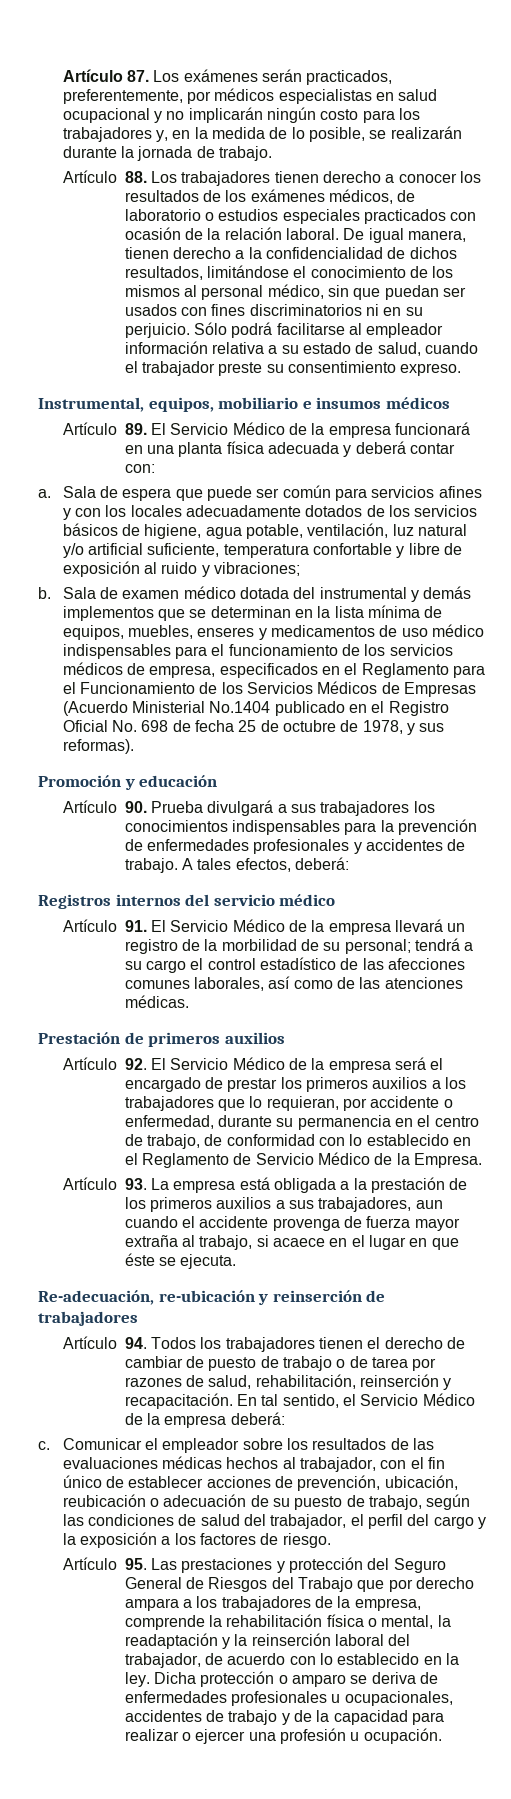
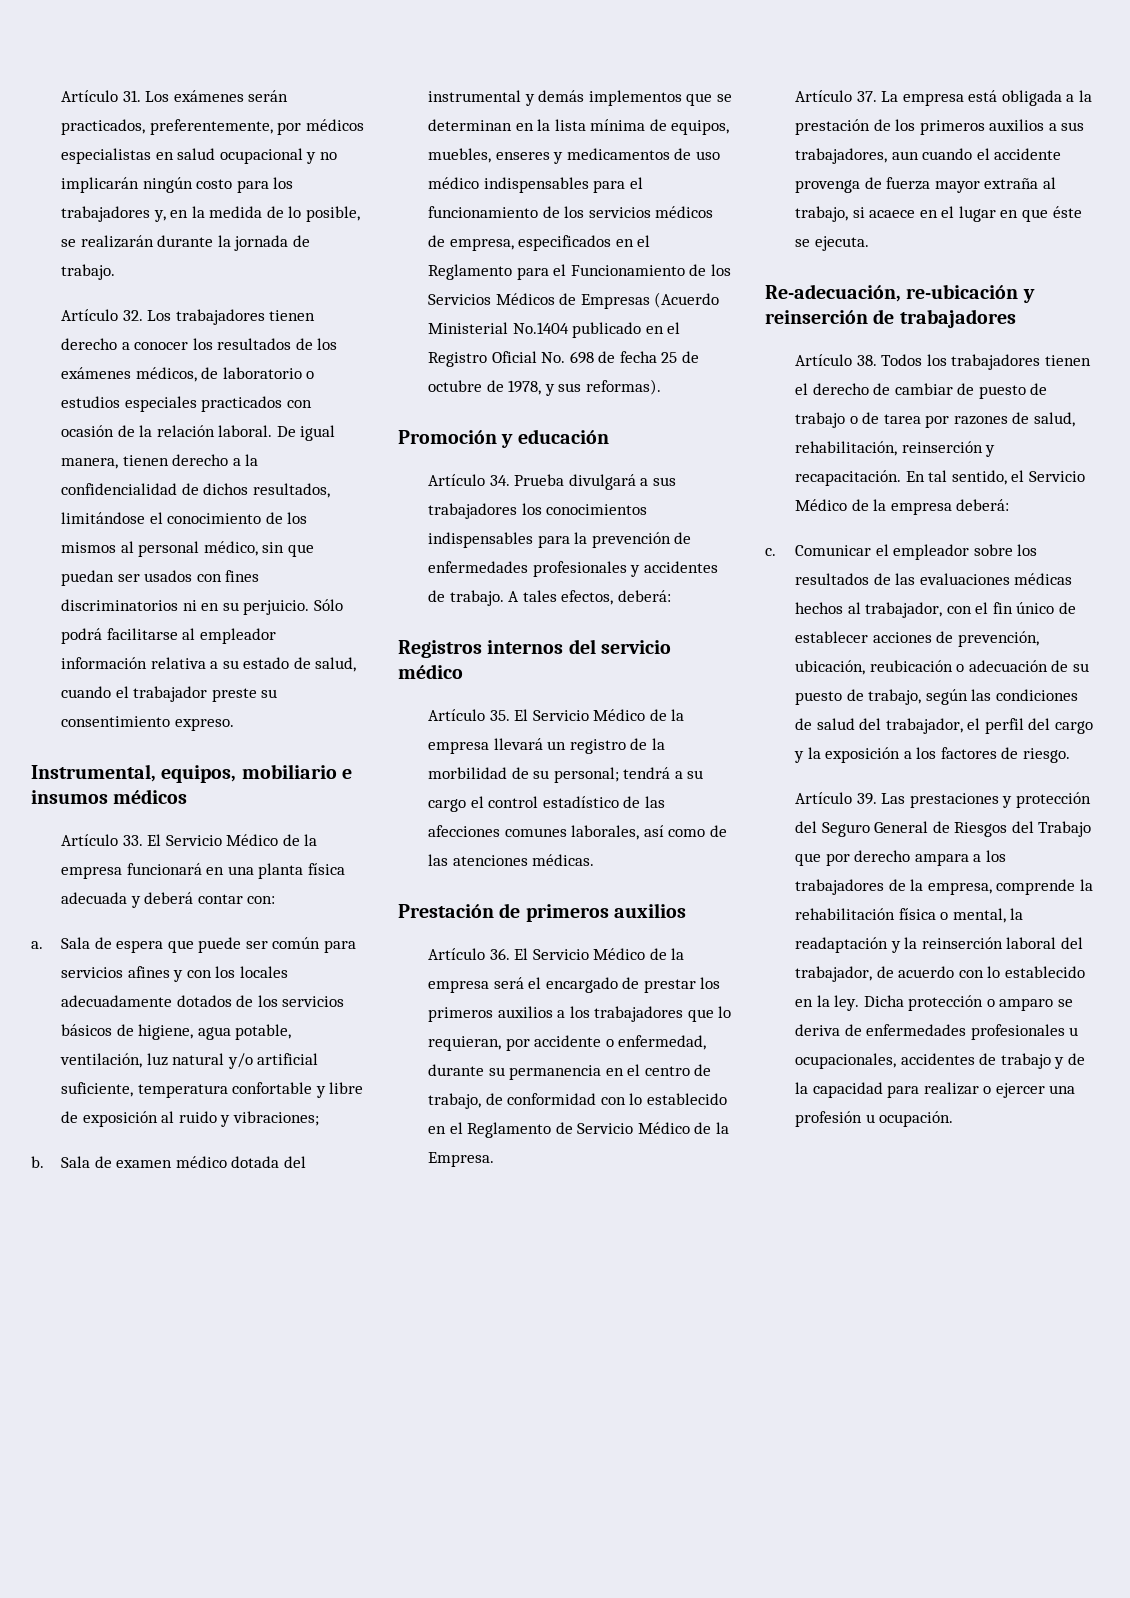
- Artículo 87. Los exámenes serán practicados, preferentemente, por médicos especialistas en salud ocupacional y no implicarán ningún costo para los trabajadores y, en la medida de lo posible, se realizarán durante la jornada de trabajo.
+ Artículo 31. Los exámenes serán practicados, preferentemente, por médicos especialistas en salud ocupacional y no implicarán ningún costo para los trabajadores y, en la medida de lo posible, se realizarán durante la jornada de trabajo.
- Artículo 88. Los trabajadores tienen derecho a conocer los resultados de los exámenes médicos, de laboratorio o estudios especiales practicados con ocasión de la relación laboral.
+ Artículo 32. Los trabajadores tienen derecho a conocer los resultados de los exámenes médicos, de laboratorio o estudios especiales practicados con ocasión de la relación laboral.
- Artículo 89. El Servicio Médico de la empresa funcionará en una planta física adecuada y deberá contar con:
+ Artículo 33. El Servicio Médico de la empresa funcionará en una planta física adecuada y deberá contar con:
- Artículo 90. Prueba divulgará a sus trabajadores los conocimientos indispensables para la prevención de enfermedades profesionales y accidentes de trabajo.
+ Artículo 34. Prueba divulgará a sus trabajadores los conocimientos indispensables para la prevención de enfermedades profesionales y accidentes de trabajo.
- Artículo 91. El Servicio Médico de la empresa llevará un registro de la morbilidad de su personal; tendrá a su cargo el control estadístico de las afecciones comunes laborales, así como de las atenciones médicas.
+ Artículo 35. El Servicio Médico de la empresa llevará un registro de la morbilidad de su personal; tendrá a su cargo el control estadístico de las afecciones comunes laborales, así como de las atenciones médicas.
- Artículo 92. El Servicio Médico de la empresa será el encargado de prestar los primeros auxilios a los trabajadores que lo requieran, por accidente o enfermedad, durante su permanencia en el centro de trabajo, de conformidad con lo establecido en el Reglamento de Servicio Médico de la Empresa.
+ Artículo 36. El Servicio Médico de la empresa será el encargado de prestar los primeros auxilios a los trabajadores que lo requieran, por accidente o enfermedad, durante su permanencia en el centro de trabajo, de conformidad con lo establecido en el Reglamento de Servicio Médico de la Empresa.
- Artículo 93. La empresa está obligada a la prestación de los primeros auxilios a sus trabajadores, aun cuando el accidente provenga de fuerza mayor extraña al trabajo, si acaece en el lugar en que éste se ejecuta.
+ Artículo 37. La empresa está obligada a la prestación de los primeros auxilios a sus trabajadores, aun cuando el accidente provenga de fuerza mayor extraña al trabajo, si acaece en el lugar en que éste se ejecuta.
- Artículo 94. Todos los trabajadores tienen el derecho de cambiar de puesto de trabajo o de tarea por razones de salud, rehabilitación, reinserción y recapacitación.
+ Artículo 38. Todos los trabajadores tienen el derecho de cambiar de puesto de trabajo o de tarea por razones de salud, rehabilitación, reinserción y recapacitación.
- Artículo 95. Las prestaciones y protección del Seguro General de Riesgos del Trabajo que por derecho ampara a los trabajadores de la empresa, comprende la rehabilitación física o mental, la readaptación y la reinserción laboral del trabajador, de acuerdo con lo establecido en la ley.
+ Artículo 39. Las prestaciones y protección del Seguro General de Riesgos del Trabajo que por derecho ampara a los trabajadores de la empresa, comprende la rehabilitación física o mental, la readaptación y la reinserción laboral del trabajador, de acuerdo con lo establecido en la ley.

